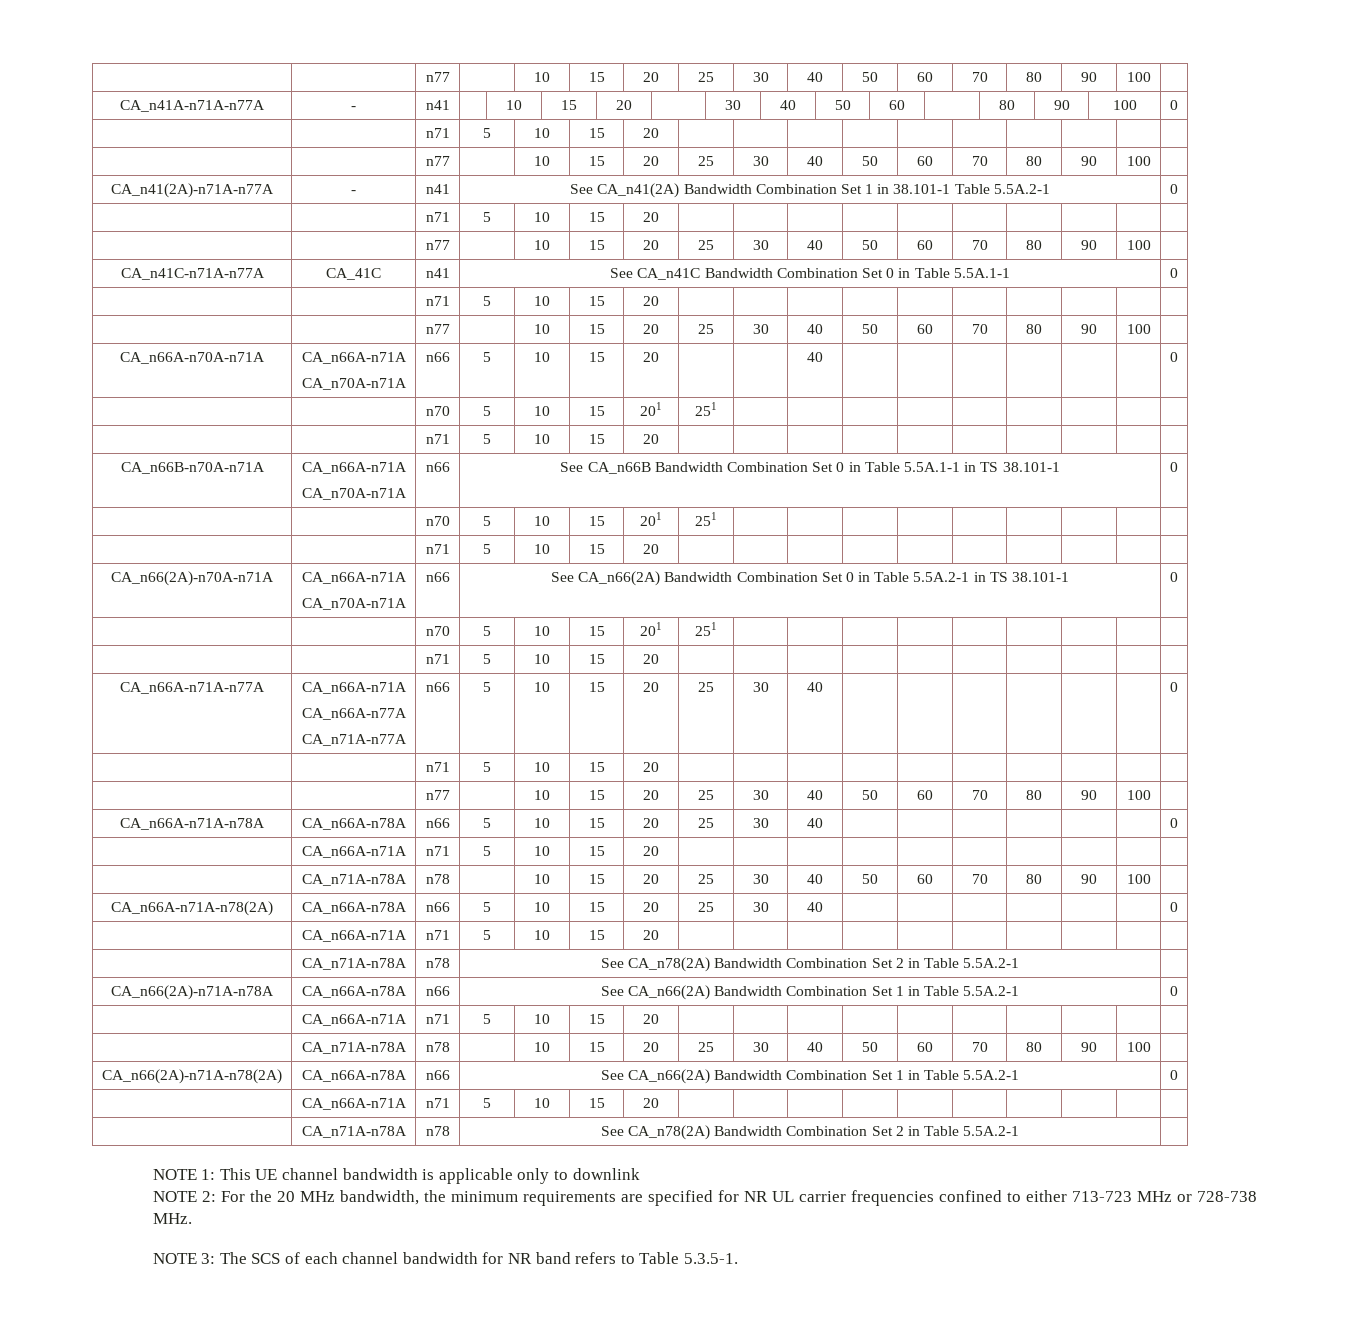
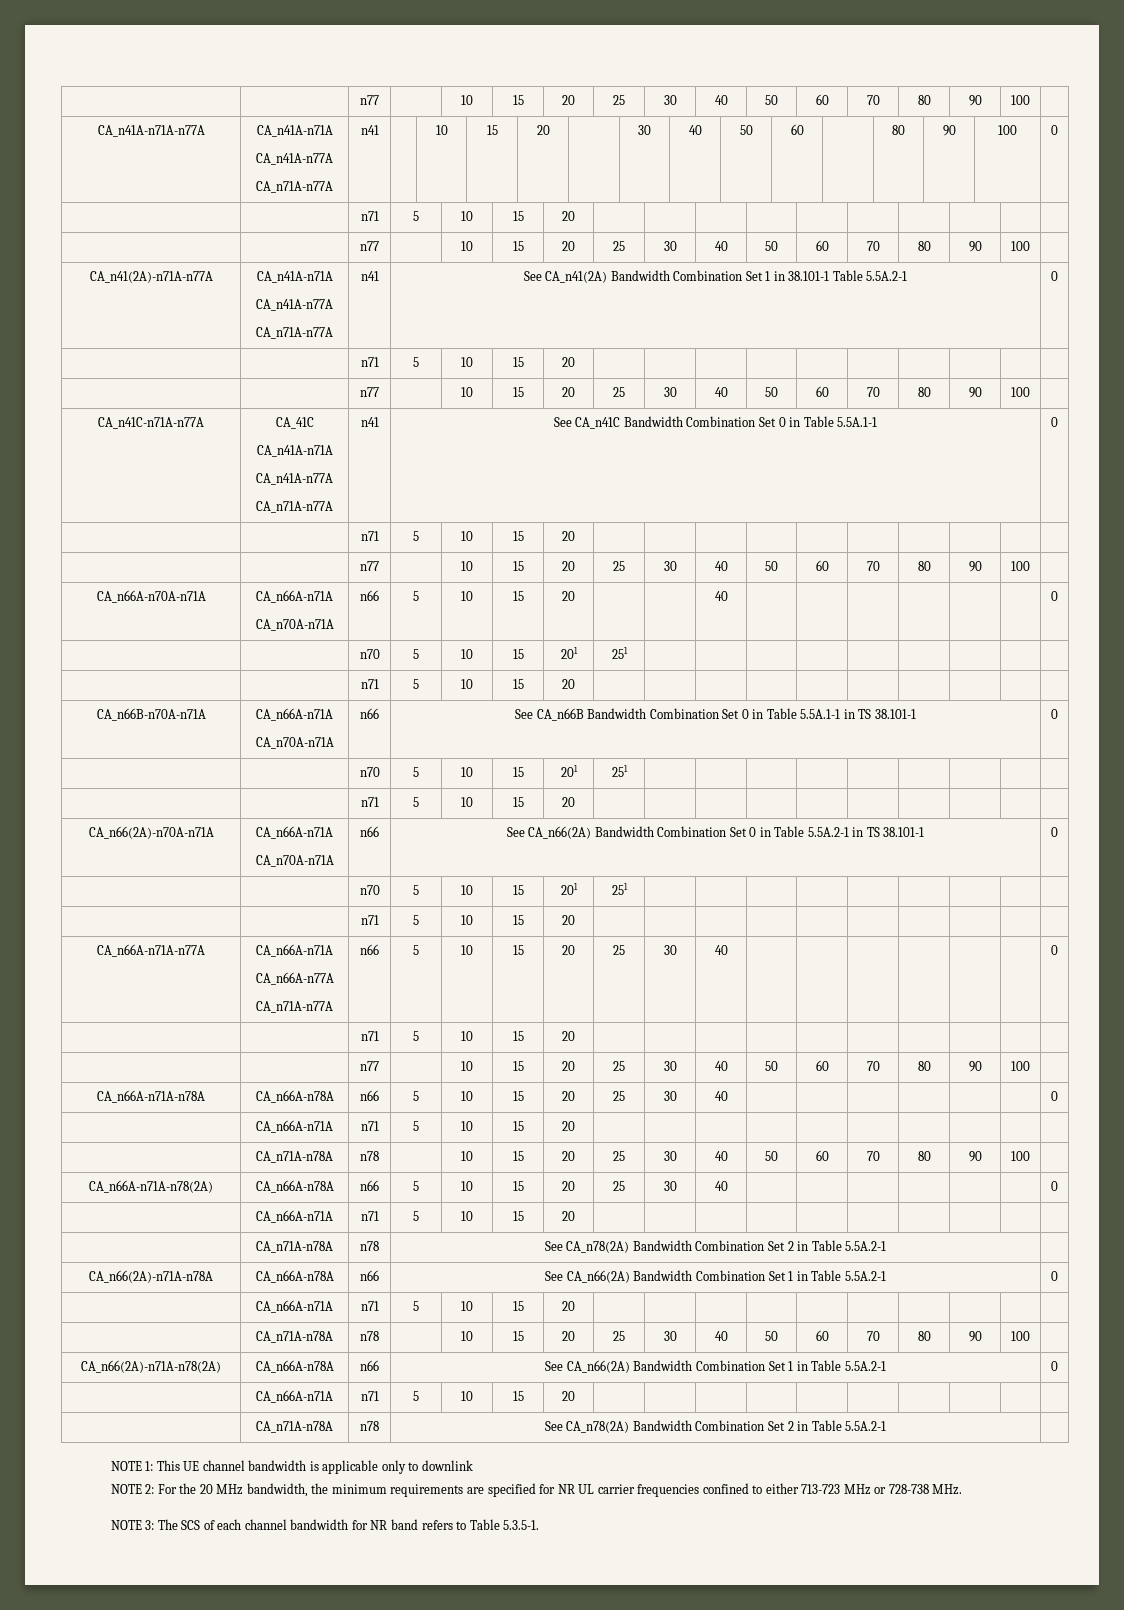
- CA_n41A-n71A-n77A | - | n41 | | 10 | 15 | 20 | | 30 | 40 | 50 | 60 | | 80 | 90 | 100 | 0
+ CA_n41A-n71A-n77A | CA_n41A-n71A
+ CA_n41A-n77A
+ CA_n71A-n77A | n41 | | 10 | 15 | 20 | | 30 | 40 | 50 | 60 | | 80 | 90 | 100 | 0
- CA_n41(2A)-n71A-n77A | - | n41 | See CA_n41(2A) Bandwidth Combination Set 1 in 38.101-1 Table 5.5A.2-1 | 0
+ CA_n41(2A)-n71A-n77A | CA_n41A-n71A
+ CA_n41A-n77A
+ CA_n71A-n77A | n41 | See CA_n41(2A) Bandwidth Combination Set 1 in 38.101-1 Table 5.5A.2-1 | 0
- CA_n41C-n71A-n77A | CA_41C | n41 | See CA_n41C Bandwidth Combination Set 0 in Table 5.5A.1-1 | 0
+ CA_n41C-n71A-n77A | CA_41C
+ CA_n41A-n71A
+ CA_n41A-n77A
+ CA_n71A-n77A | n41 | See CA_n41C Bandwidth Combination Set 0 in Table 5.5A.1-1 | 0

